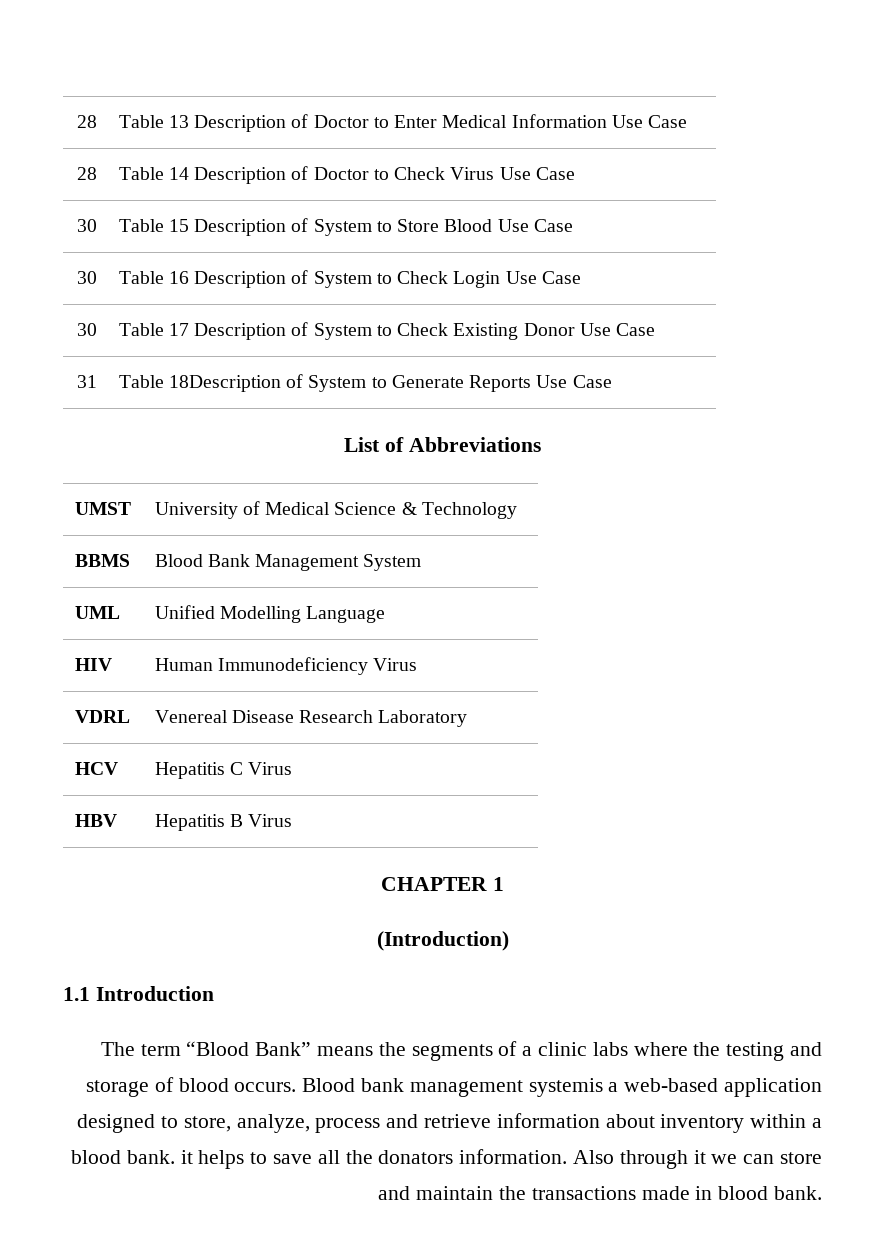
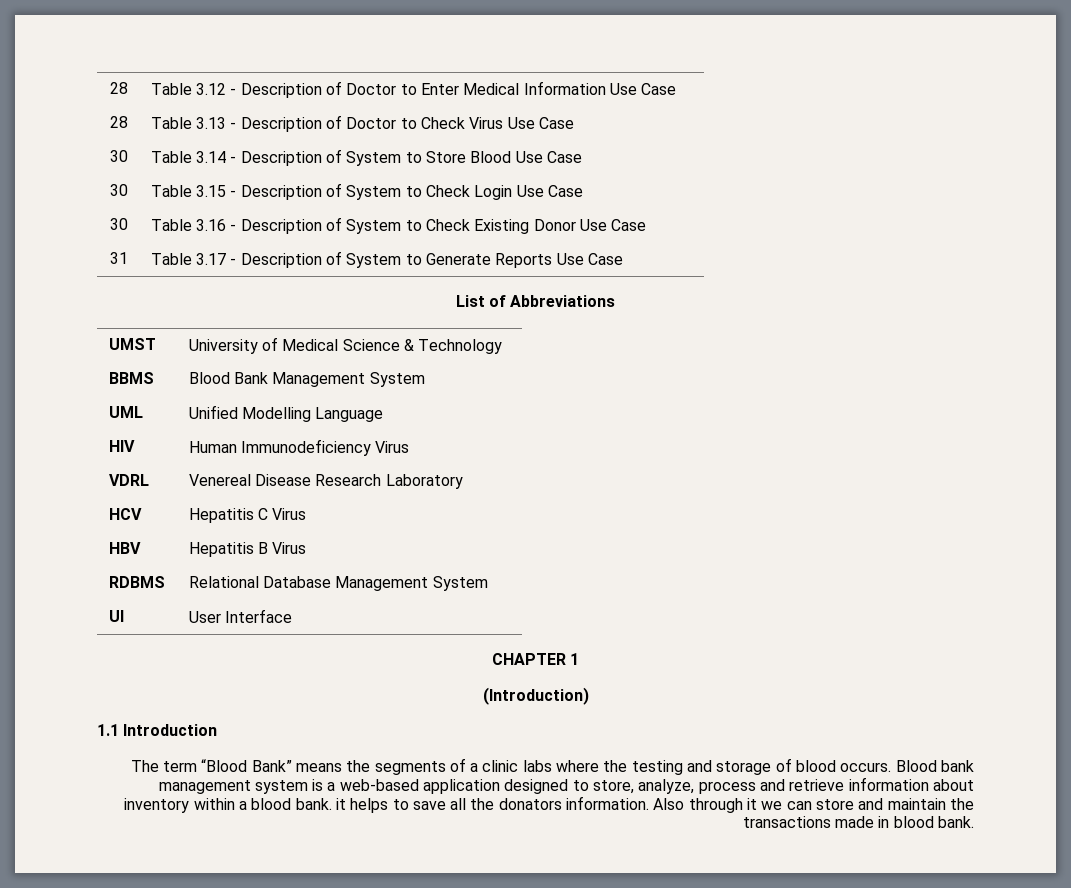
- 28 | Table 13 Description of Doctor to Enter Medical Information Use Case
+ 28 | Table 3.12 - Description of Doctor to Enter Medical Information Use Case
- 28 | Table 14 Description of Doctor to Check Virus Use Case
+ 28 | Table 3.13 - Description of Doctor to Check Virus Use Case
- 30 | Table 15 Description of System to Store Blood Use Case
+ 30 | Table 3.14 - Description of System to Store Blood Use Case
- 30 | Table 16 Description of System to Check Login Use Case
+ 30 | Table 3.15 - Description of System to Check Login Use Case
- 30 | Table 17 Description of System to Check Existing Donor Use Case
+ 30 | Table 3.16 - Description of System to Check Existing Donor Use Case
- 31 | Table 18Description of System to Generate Reports Use Case
+ 31 | Table 3.17 - Description of System to Generate Reports Use Case
+ RDBMS | Relational Database Management System
+ UI | User Interface
- Blood bank management systemis a web-based application designed to store, analyze, process and retrieve information about inventory within a blood bank. it helps to save all the donators information.
+ Blood bank management system is a web-based application designed to store, analyze, process and retrieve information about inventory within a blood bank. it helps to save all the donators information.

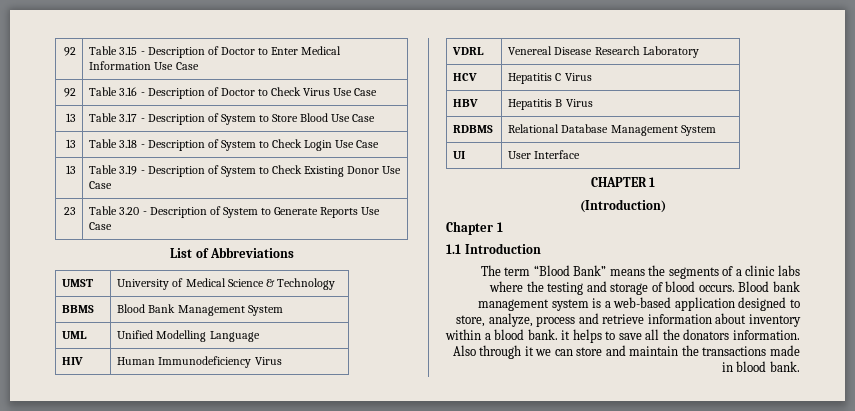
- 28 | Table 3.12 - Description of Doctor to Enter Medical Information Use Case
+ 92 | Table 3.15 - Description of Doctor to Enter Medical Information Use Case
- 28 | Table 3.13 - Description of Doctor to Check Virus Use Case
+ 92 | Table 3.16 - Description of Doctor to Check Virus Use Case
- 30 | Table 3.14 - Description of System to Store Blood Use Case
+ 13 | Table 3.17 - Description of System to Store Blood Use Case
- 30 | Table 3.15 - Description of System to Check Login Use Case
+ 13 | Table 3.18 - Description of System to Check Login Use Case
- 30 | Table 3.16 - Description of System to Check Existing Donor Use Case
+ 13 | Table 3.19 - Description of System to Check Existing Donor Use Case
- 31 | Table 3.17 - Description of System to Generate Reports Use Case
+ 23 | Table 3.20 - Description of System to Generate Reports Use Case
+ Chapter 1

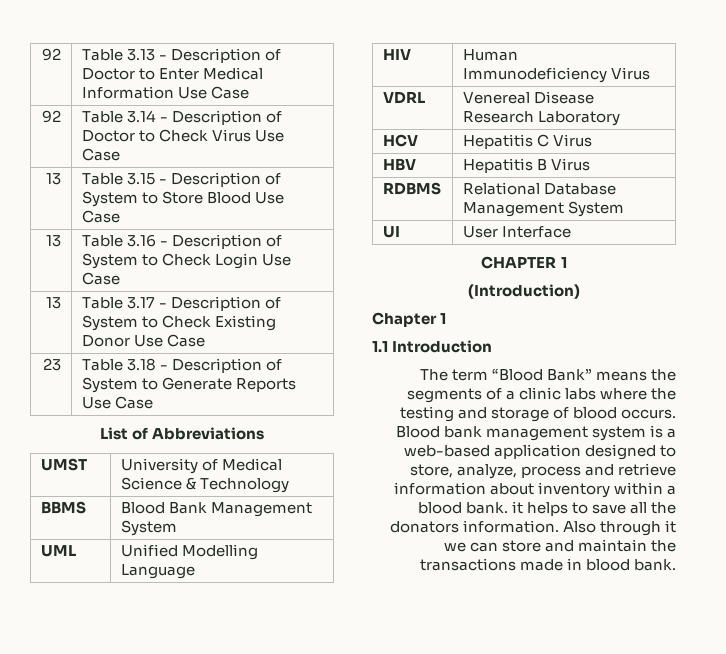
- 92 | Table 3.15 - Description of Doctor to Enter Medical Information Use Case
+ 92 | Table 3.13 - Description of Doctor to Enter Medical Information Use Case
- 92 | Table 3.16 - Description of Doctor to Check Virus Use Case
+ 92 | Table 3.14 - Description of Doctor to Check Virus Use Case
- 13 | Table 3.17 - Description of System to Store Blood Use Case
+ 13 | Table 3.15 - Description of System to Store Blood Use Case
- 13 | Table 3.18 - Description of System to Check Login Use Case
+ 13 | Table 3.16 - Description of System to Check Login Use Case
- 13 | Table 3.19 - Description of System to Check Existing Donor Use Case
+ 13 | Table 3.17 - Description of System to Check Existing Donor Use Case
- 23 | Table 3.20 - Description of System to Generate Reports Use Case
+ 23 | Table 3.18 - Description of System to Generate Reports Use Case

